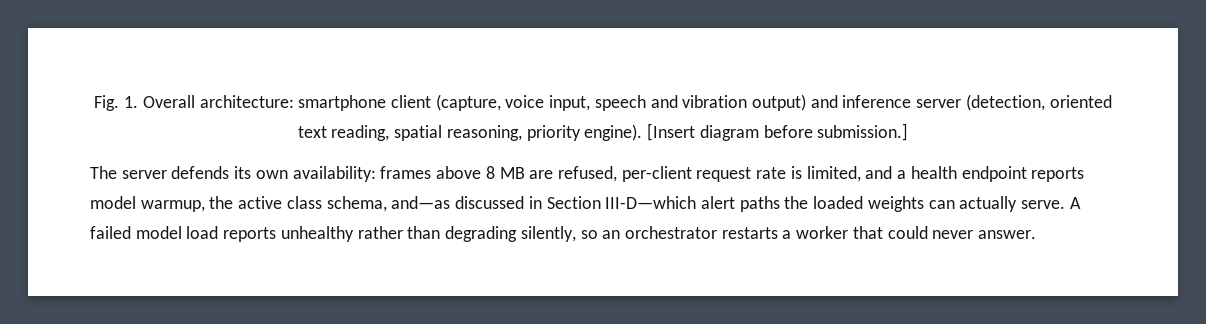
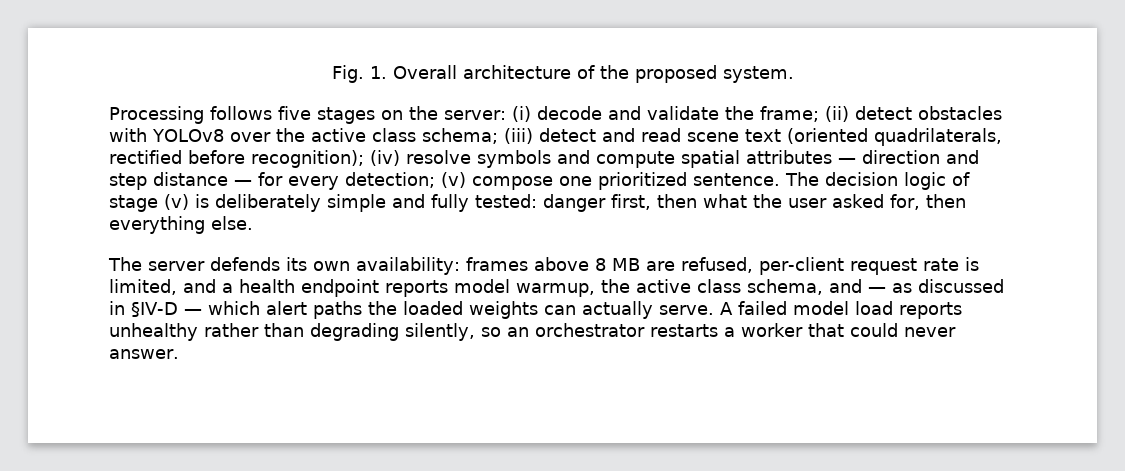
- Fig. 1. Overall architecture: smartphone client (capture, voice input, speech and vibration output) and inference server (detection, oriented text reading, spatial reasoning, priority engine). [Insert diagram before submission.]
+ Fig. 1. Overall architecture of the proposed system.
+ Processing follows five stages on the server: (i) decode and validate the frame; (ii) detect obstacles with YOLOv8 over the active class schema; (iii) detect and read scene text (oriented quadrilaterals, rectified before recognition); (iv) resolve symbols and compute spatial attributes — direction and step distance — for every detection; (v) compose one prioritized sentence. The decision logic of stage (v) is deliberately simple and fully tested: danger first, then what the user asked for, then everything else.
- The server defends its own availability: frames above 8 MB are refused, per-client request rate is limited, and a health endpoint reports model warmup, the active class schema, and—as discussed in Section III-D—which alert paths the loaded weights can actually serve.
+ The server defends its own availability: frames above 8 MB are refused, per-client request rate is limited, and a health endpoint reports model warmup, the active class schema, and — as discussed in §IV-D — which alert paths the loaded weights can actually serve.

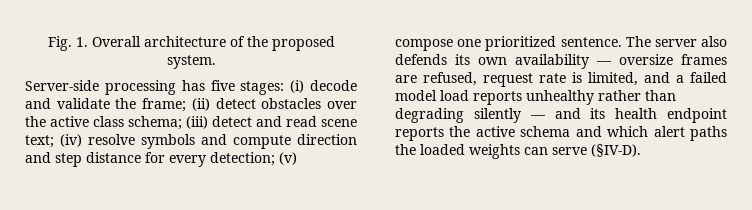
- Processing follows five stages on the server: (i) decode and validate the frame; (ii) detect obstacles with YOLOv8 over the active class schema; (iii) detect and read scene text (oriented quadrilaterals, rectified before recognition); (iv) resolve symbols and compute spatial attributes — direction and step distance — for every detection; (v) compose one prioritized sentence.
+ Server-side processing has five stages: (i) decode and validate the frame; (ii) detect obstacles over the active class schema; (iii) detect and read scene text; (iv) resolve symbols and compute direction and step distance for every detection; (v) compose one prioritized sentence.
- The decision logic of stage (v) is deliberately simple and fully tested: danger first, then what the user asked for, then everything else.
- The server defends its own availability: frames above 8 MB are refused, per-client request rate is limited, and a health endpoint reports model warmup, the active class schema, and — as discussed in §IV-D — which alert paths the loaded weights can actually serve. A failed model load reports unhealthy rather than degrading silently, so an orchestrator restarts a worker that could never answer.
+ The server also defends its own availability — oversize frames are refused, request rate is limited, and a failed model load reports unhealthy rather than degrading silently — and its health endpoint reports the active schema and which alert paths the loaded weights can serve (§IV-D).

